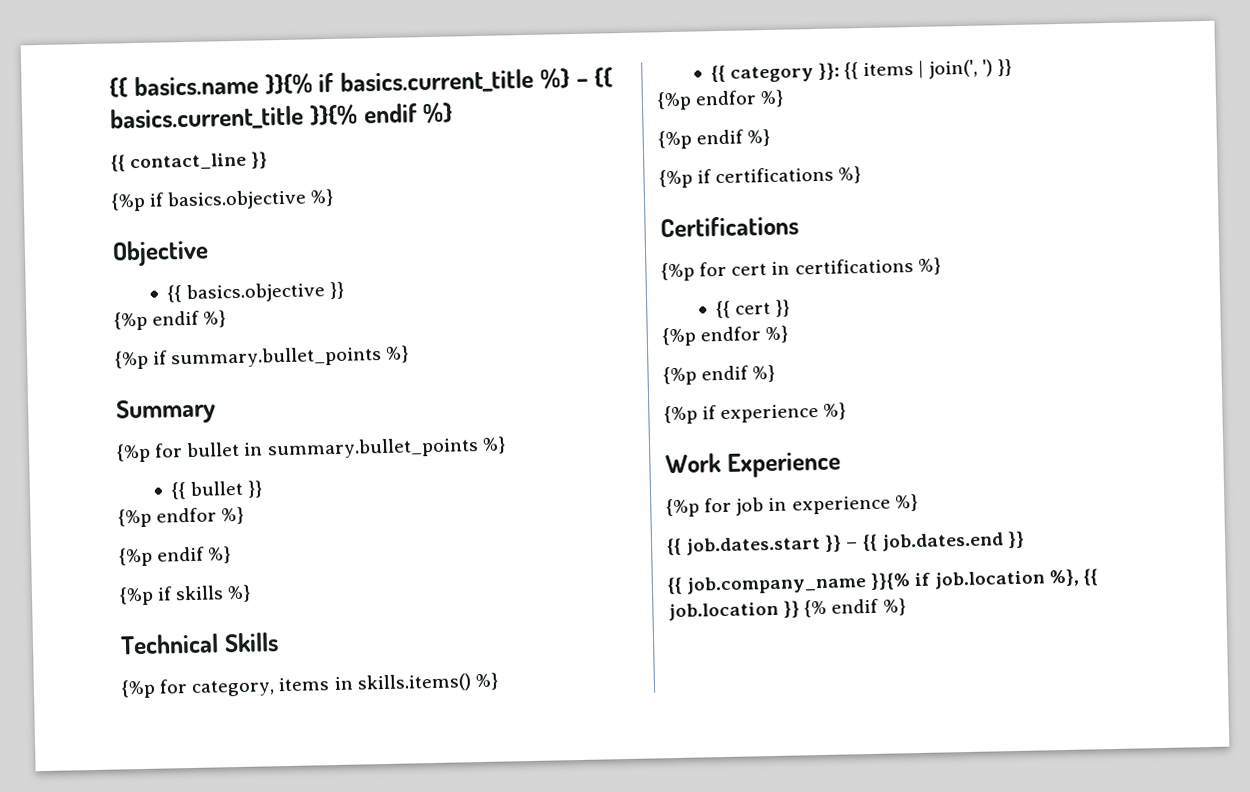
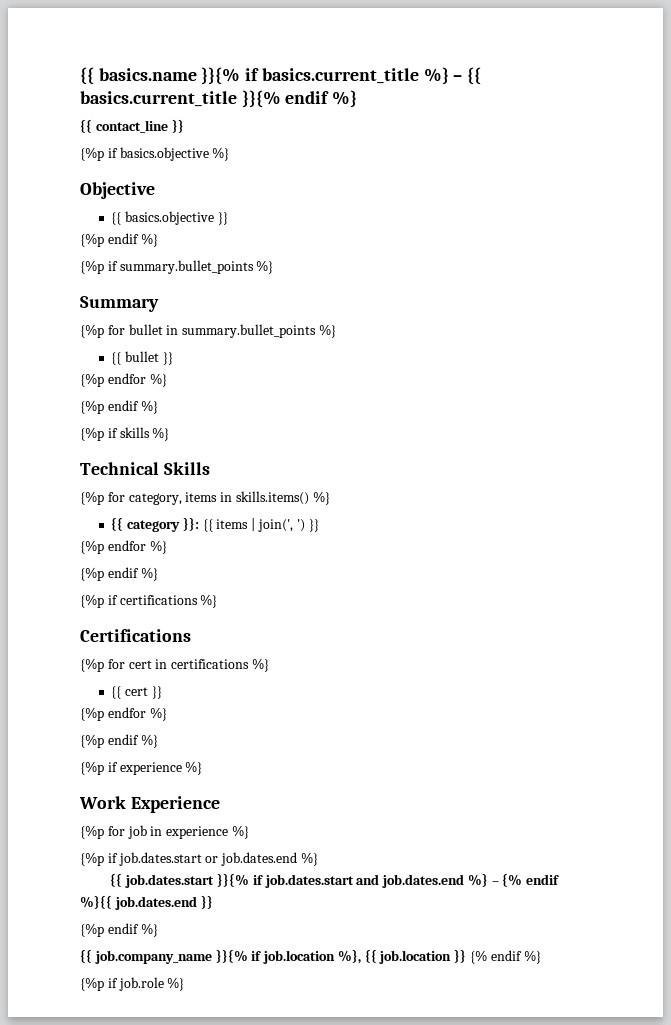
- {{ job.dates.start }} – {{ job.dates.end }}
+ {%p if job.dates.start or job.dates.end %}
+ {{ job.dates.start }}{% if job.dates.start and job.dates.end %} – {% endif %}{{ job.dates.end }}
+ {%p endif %}
+ {%p if job.role %}

